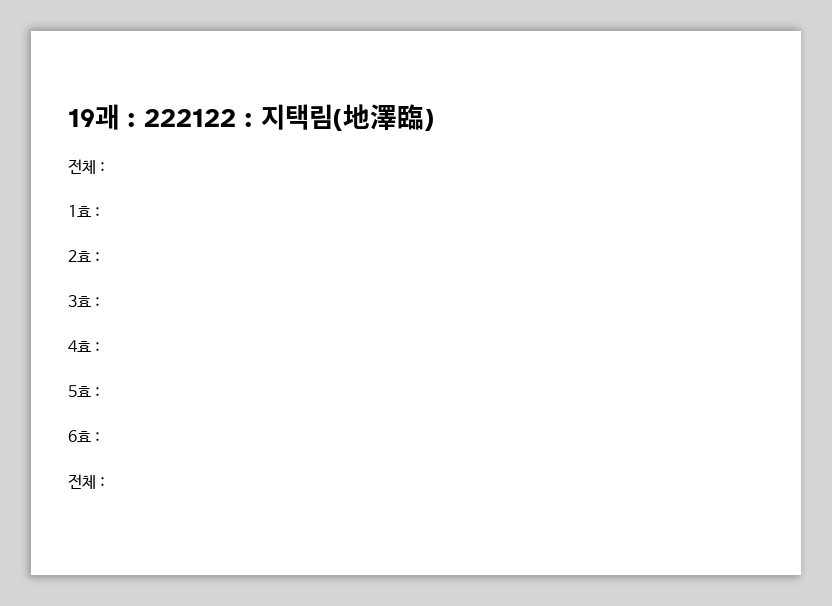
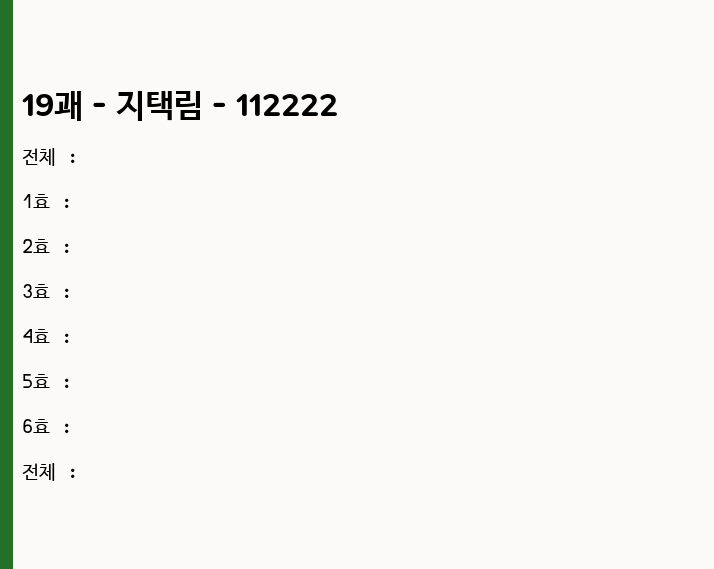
- 19괘 : 222122 : 지택림(地澤臨)
+ 19괘 - 지택림 - 112222

